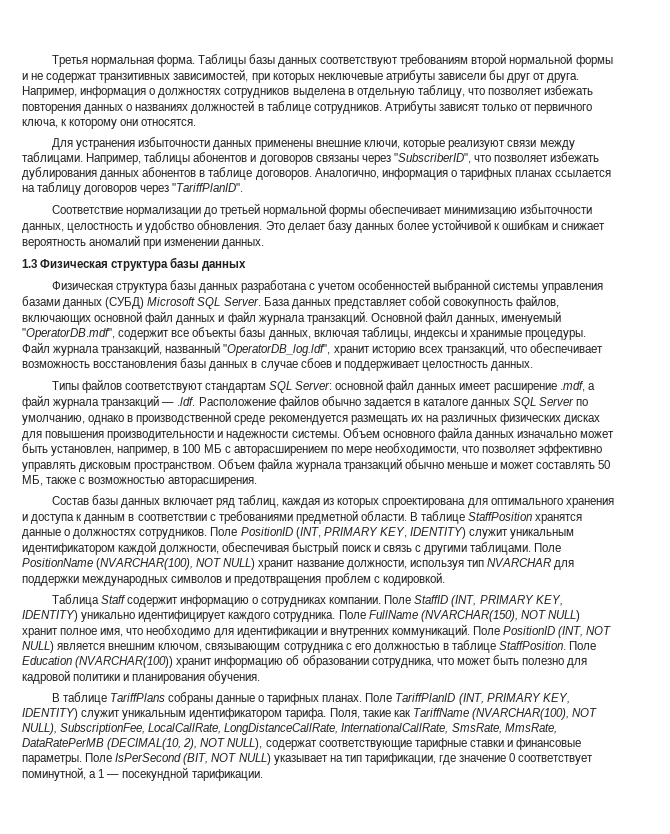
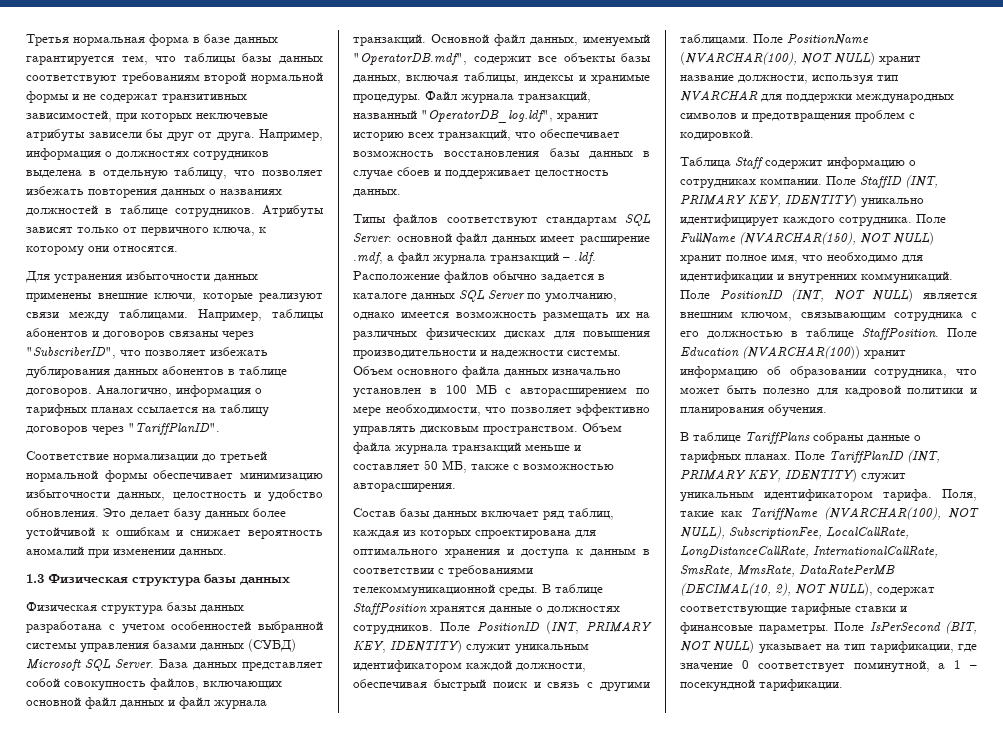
- Третья нормальная форма. Таблицы базы данных соответствуют требованиям второй нормальной формы и не содержат транзитивных зависимостей, при которых неключевые атрибуты зависели бы друг от друга.
+ Третья нормальная форма в базе данных гарантируется тем, что таблицы базы данных соответствуют требованиям второй нормальной формы и не содержат транзитивных зависимостей, при которых неключевые атрибуты зависели бы друг от друга.
- Типы файлов соответствуют стандартам SQL Server: основной файл данных имеет расширение .mdf, а файл журнала транзакций — .ldf. Расположение файлов обычно задается в каталоге данных SQL Server по умолчанию, однако в производственной среде рекомендуется размещать их на различных физических дисках для повышения производительности и надежности системы.
+ Типы файлов соответствуют стандартам SQL Server: основной файл данных имеет расширение .mdf, а файл журнала транзакций – .ldf. Расположение файлов обычно задается в каталоге данных SQL Server по умолчанию, однако имеется возможность размещать их на различных физических дисках для повышения производительности и надежности системы.
- Объем основного файла данных изначально может быть установлен, например, в 100 МБ с авторасширением по мере необходимости, что позволяет эффективно управлять дисковым пространством.
+ Объем основного файла данных изначально установлен в 100 МБ с авторасширением по мере необходимости, что позволяет эффективно управлять дисковым пространством.
- Объем файла журнала транзакций обычно меньше и может составлять 50 МБ, также с возможностью авторасширения.
+ Объем файла журнала транзакций меньше и составляет 50 МБ, также с возможностью авторасширения.
- Состав базы данных включает ряд таблиц, каждая из которых спроектирована для оптимального хранения и доступа к данным в соответствии с требованиями предметной области.
+ Состав базы данных включает ряд таблиц, каждая из которых спроектирована для оптимального хранения и доступа к данным в соответствии с требованиями телекоммуникационной среды.
- Поле IsPerSecond (BIT, NOT NULL) указывает на тип тарификации, где значение 0 соответствует поминутной, а 1 — посекундной тарификации.
+ Поле IsPerSecond (BIT, NOT NULL) указывает на тип тарификации, где значение 0 соответствует поминутной, а 1 – посекундной тарификации.

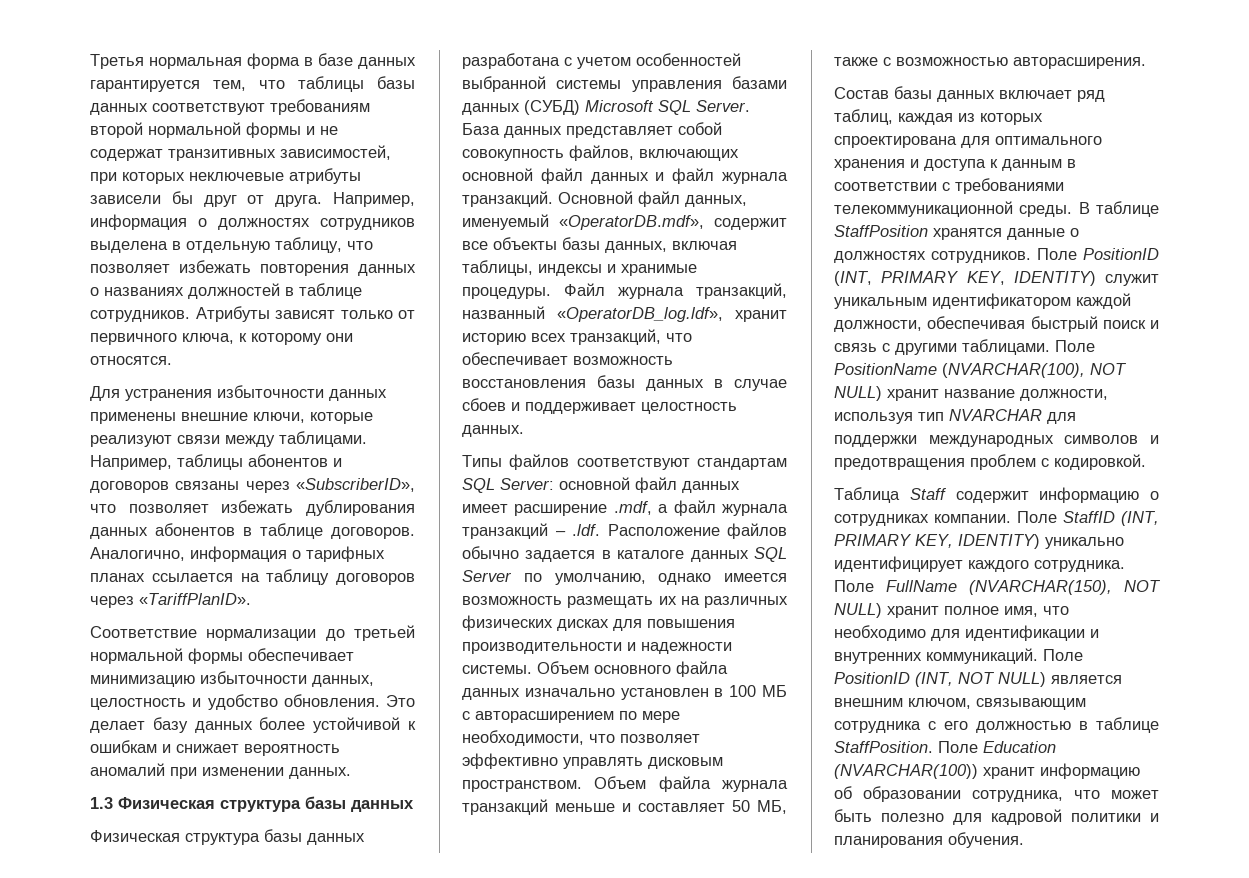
- Например, таблицы абонентов и договоров связаны через "SubscriberID", что позволяет избежать дублирования данных абонентов в таблице договоров.
+ Например, таблицы абонентов и договоров связаны через «SubscriberID», что позволяет избежать дублирования данных абонентов в таблице договоров.
- Аналогично, информация о тарифных планах ссылается на таблицу договоров через "TariffPlanID".
+ Аналогично, информация о тарифных планах ссылается на таблицу договоров через «TariffPlanID».
- Основной файл данных, именуемый "OperatorDB.mdf", содержит все объекты базы данных, включая таблицы, индексы и хранимые процедуры.
+ Основной файл данных, именуемый «OperatorDB.mdf», содержит все объекты базы данных, включая таблицы, индексы и хранимые процедуры.
- Файл журнала транзакций, названный "OperatorDB_log.ldf", хранит историю всех транзакций, что обеспечивает возможность восстановления базы данных в случае сбоев и поддерживает целостность данных.
+ Файл журнала транзакций, названный «OperatorDB_log.ldf», хранит историю всех транзакций, что обеспечивает возможность восстановления базы данных в случае сбоев и поддерживает целостность данных.
- В таблице TariffPlans собраны данные о тарифных планах. Поле TariffPlanID (INT, PRIMARY KEY, IDENTITY) служит уникальным идентификатором тарифа. Поля, такие как TariffName (NVARCHAR(100), NOT NULL), SubscriptionFee, LocalCallRate, LongDistanceCallRate, InternationalCallRate, SmsRate, MmsRate, DataRatePerMB (DECIMAL(10, 2), NOT NULL), содержат соответствующие тарифные ставки и финансовые параметры. Поле IsPerSecond (BIT, NOT NULL) указывает на тип тарификации, где значение 0 соответствует поминутной, а 1 – посекундной тарификации.

